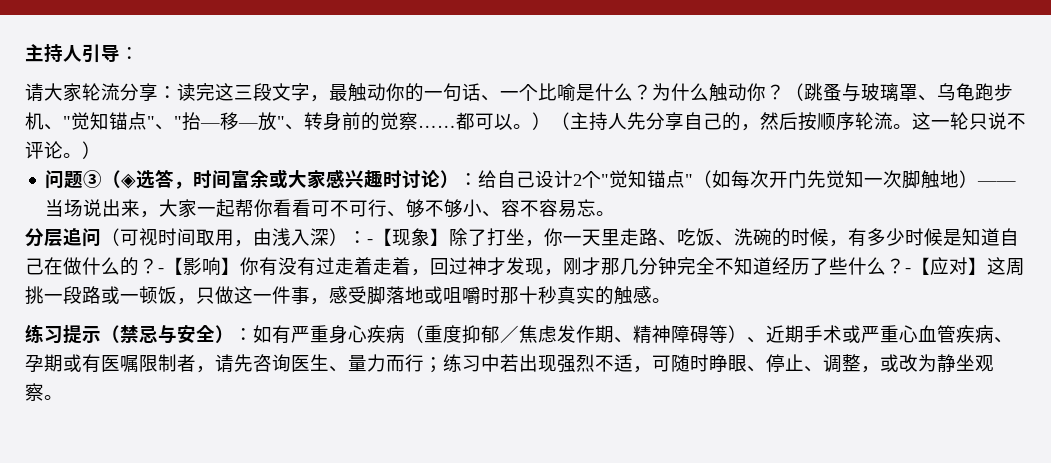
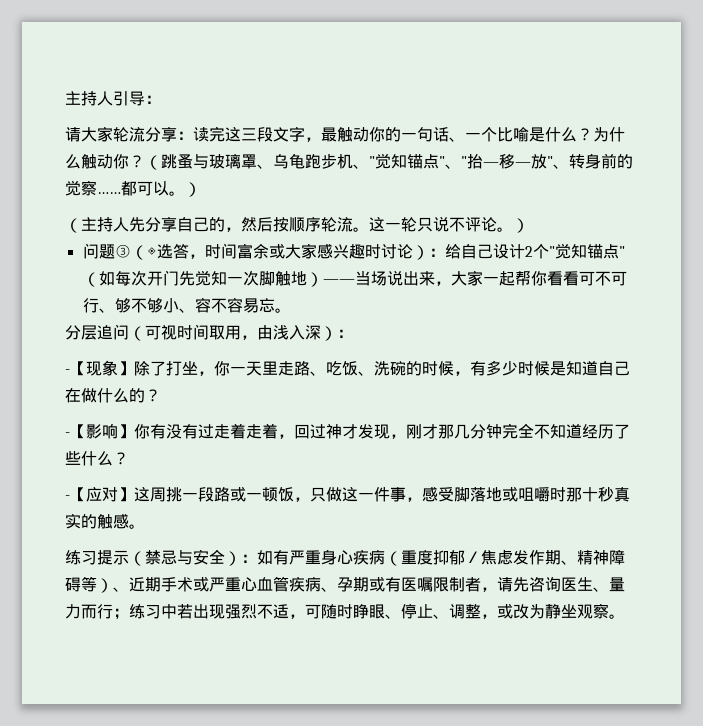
- 都可以。）（主持人先分享自己的，然后按顺序轮流。
+ 都可以。）
+ （主持人先分享自己的，然后按顺序轮流。
- 分层追问（可视时间取用，由浅入深）：-【现象】除了打坐，你一天里走路、吃饭、洗碗的时候，有多少时候是知道自己在做什么的？-【影响】你有没有过走着走着，回过神才发现，刚才那几分钟完全不知道经历了些什么？-【应对】这周挑一段路或一顿饭，只做这一件事，感受脚落地或咀嚼时那十秒真实的触感。
+ 分层追问（可视时间取用，由浅入深）：
+ -【现象】除了打坐，你一天里走路、吃饭、洗碗的时候，有多少时候是知道自己在做什么的？
+ -【影响】你有没有过走着走着，回过神才发现，刚才那几分钟完全不知道经历了些什么？
+ -【应对】这周挑一段路或一顿饭，只做这一件事，感受脚落地或咀嚼时那十秒真实的触感。

